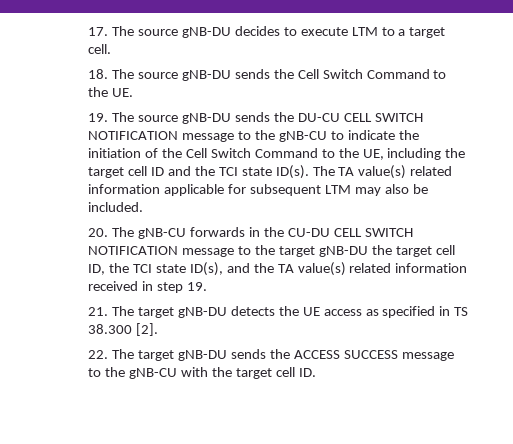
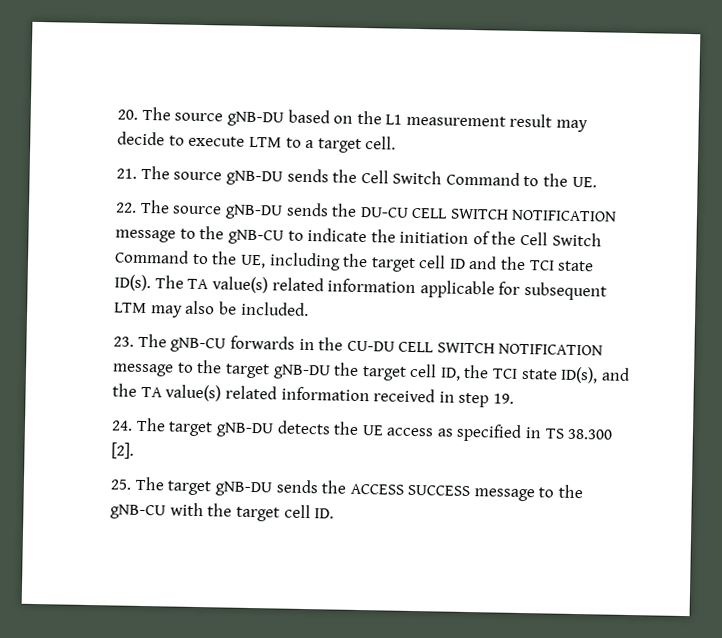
- 17. The source gNB-DU decides to execute LTM to a target cell.
+ 20. The source gNB-DU based on the L1 measurement result may decide to execute LTM to a target cell.
- 18. The source gNB-DU sends the Cell Switch Command to the UE.
+ 21. The source gNB-DU sends the Cell Switch Command to the UE.
- 19. The source gNB-DU sends the DU-CU CELL SWITCH NOTIFICATION message to the gNB-CU to indicate the initiation of the Cell Switch Command to the UE, including the target cell ID and the TCI state ID(s).
+ 22. The source gNB-DU sends the DU-CU CELL SWITCH NOTIFICATION message to the gNB-CU to indicate the initiation of the Cell Switch Command to the UE, including the target cell ID and the TCI state ID(s).
- 20. The gNB-CU forwards in the CU-DU CELL SWITCH NOTIFICATION message to the target gNB-DU the target cell ID, the TCI state ID(s), and the TA value(s) related information received in step 19.
+ 23. The gNB-CU forwards in the CU-DU CELL SWITCH NOTIFICATION message to the target gNB-DU the target cell ID, the TCI state ID(s), and the TA value(s) related information received in step 19.
- 21. The target gNB-DU detects the UE access as specified in TS 38.300 [2].
+ 24. The target gNB-DU detects the UE access as specified in TS 38.300 [2].
- 22. The target gNB-DU sends the ACCESS SUCCESS message to the gNB-CU with the target cell ID.
+ 25. The target gNB-DU sends the ACCESS SUCCESS message to the gNB-CU with the target cell ID.

